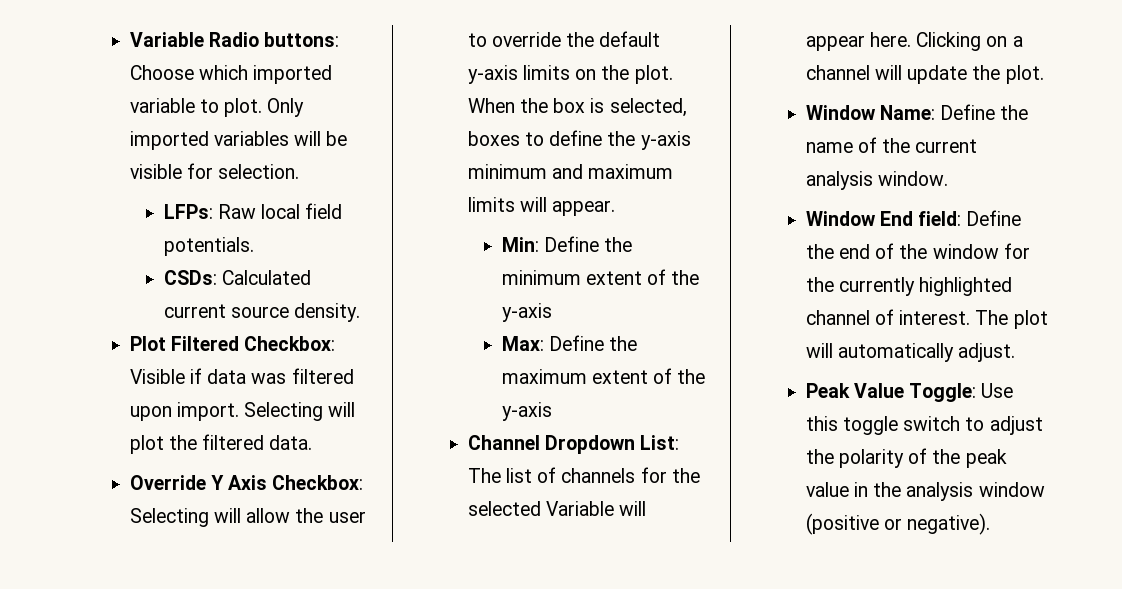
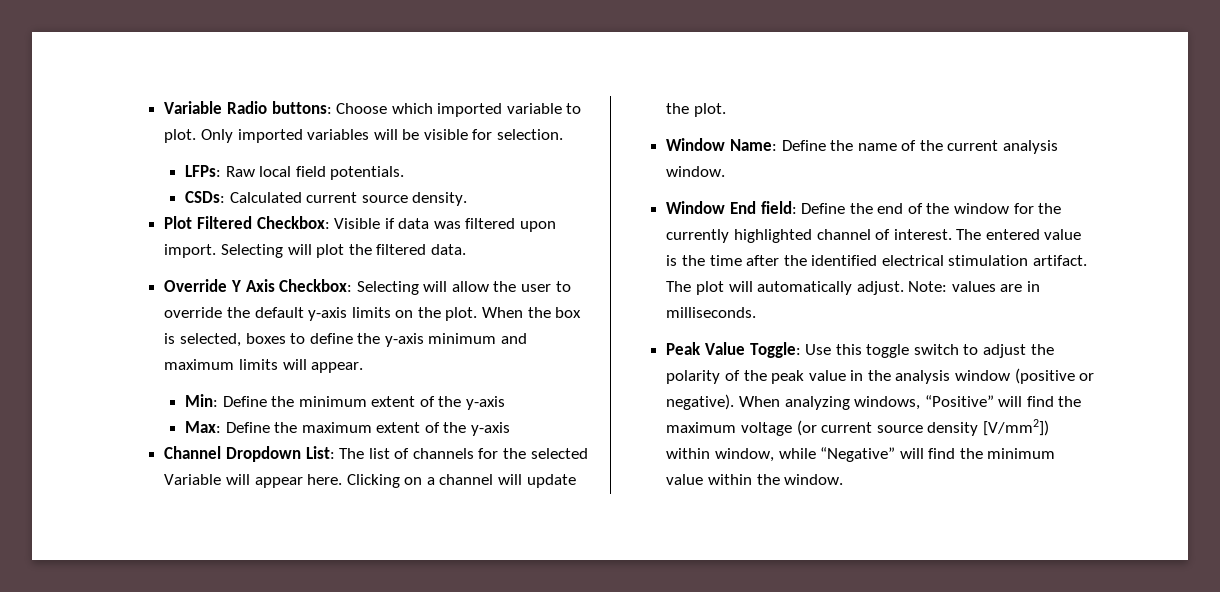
- The plot will automatically adjust.
+ The entered value is the time after the identified electrical stimulation artifact. The plot will automatically adjust. Note: values are in milliseconds.
+ When analyzing windows, “Positive” will find the maximum voltage (or current source density [V/mm2]) within window, while “Negative” will find the minimum value within the window.

